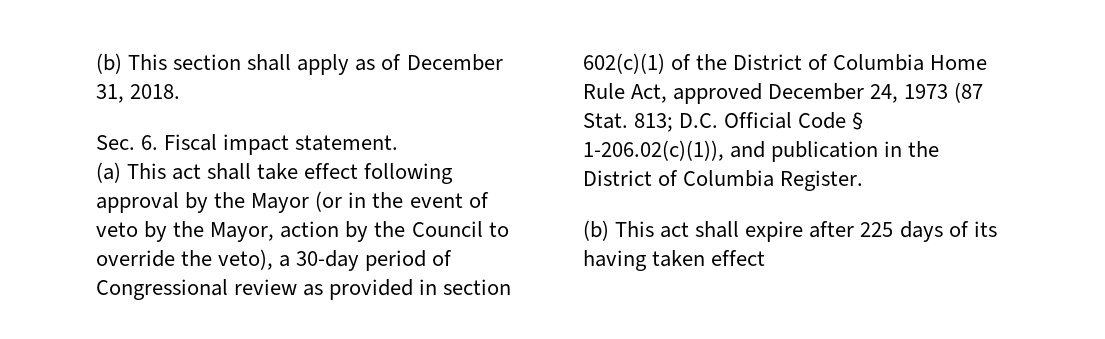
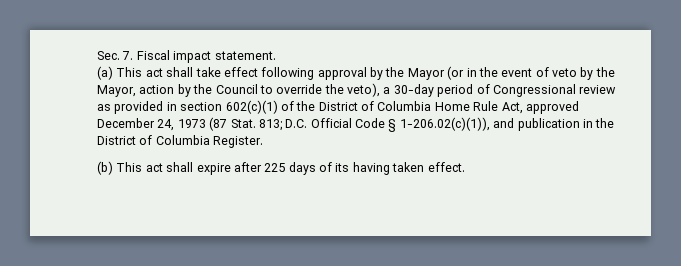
- (b) This section shall apply as of December 31, 2018.
- Sec. 6. Fiscal impact statement.
+ Sec. 7. Fiscal impact statement.
- (b) This act shall expire after 225 days of its having taken effect
+ (b) This act shall expire after 225 days of its having taken effect.

